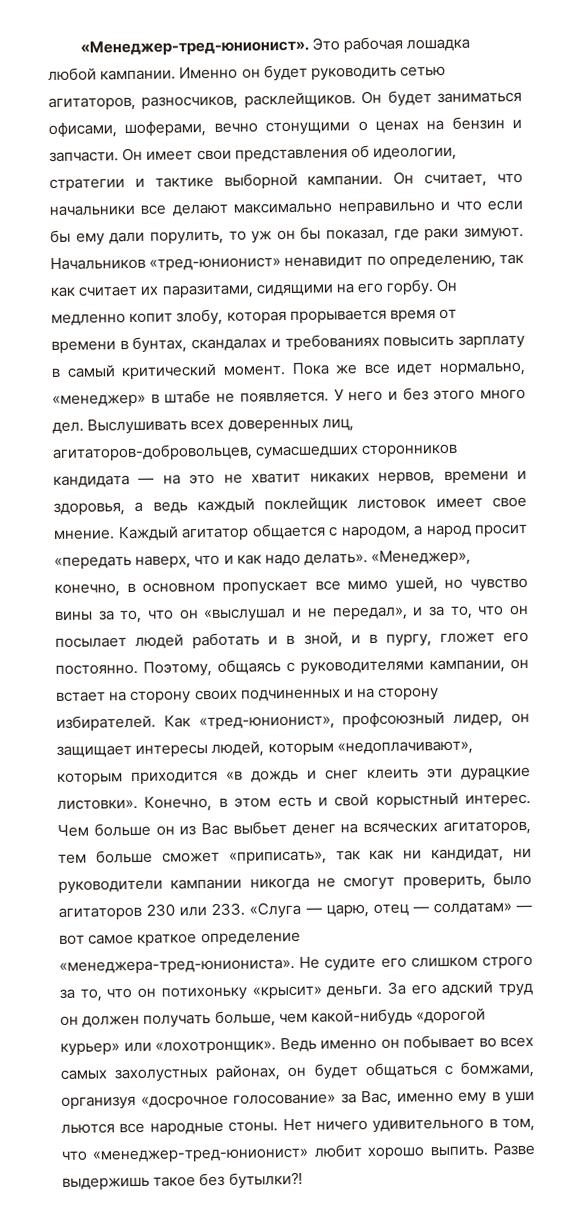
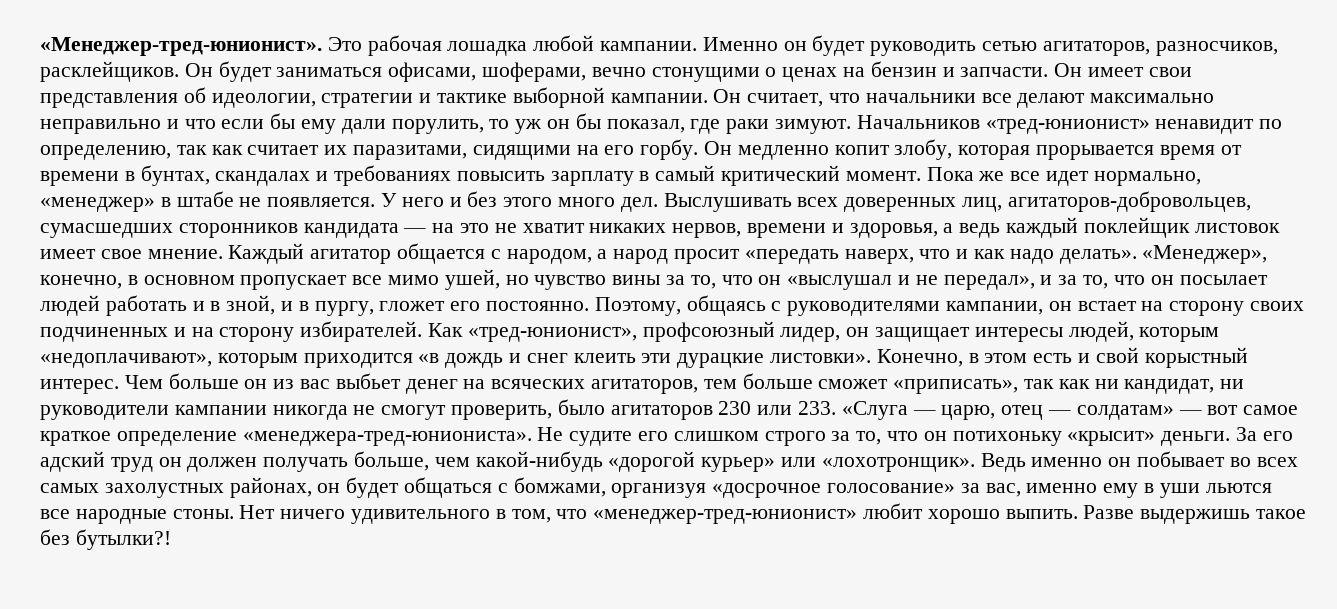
- Чем больше он из Вас выбьет денег на всяческих агитаторов, тем больше сможет «приписать», так как ни кандидат, ни руководители кампании никогда не смогут проверить, было агитаторов 230 или 233. «Слуга — царю, отец — солдатам» — вот самое краткое определение «менеджера-тред-юниониста».
+ Чем больше он из вас выбьет денег на всяческих агитаторов, тем больше сможет «приписать», так как ни кандидат, ни руководители кампании никогда не смогут проверить, было агитаторов 230 или 233. «Слуга — царю, отец — солдатам» — вот самое краткое определение «менеджера-тред-юниониста».
- Ведь именно он побывает во всех самых захолустных районах, он будет общаться с бомжами, организуя «досрочное голосование» за Вас, именно ему в уши льются все народные стоны.
+ Ведь именно он побывает во всех самых захолустных районах, он будет общаться с бомжами, организуя «досрочное голосование» за вас, именно ему в уши льются все народные стоны.

